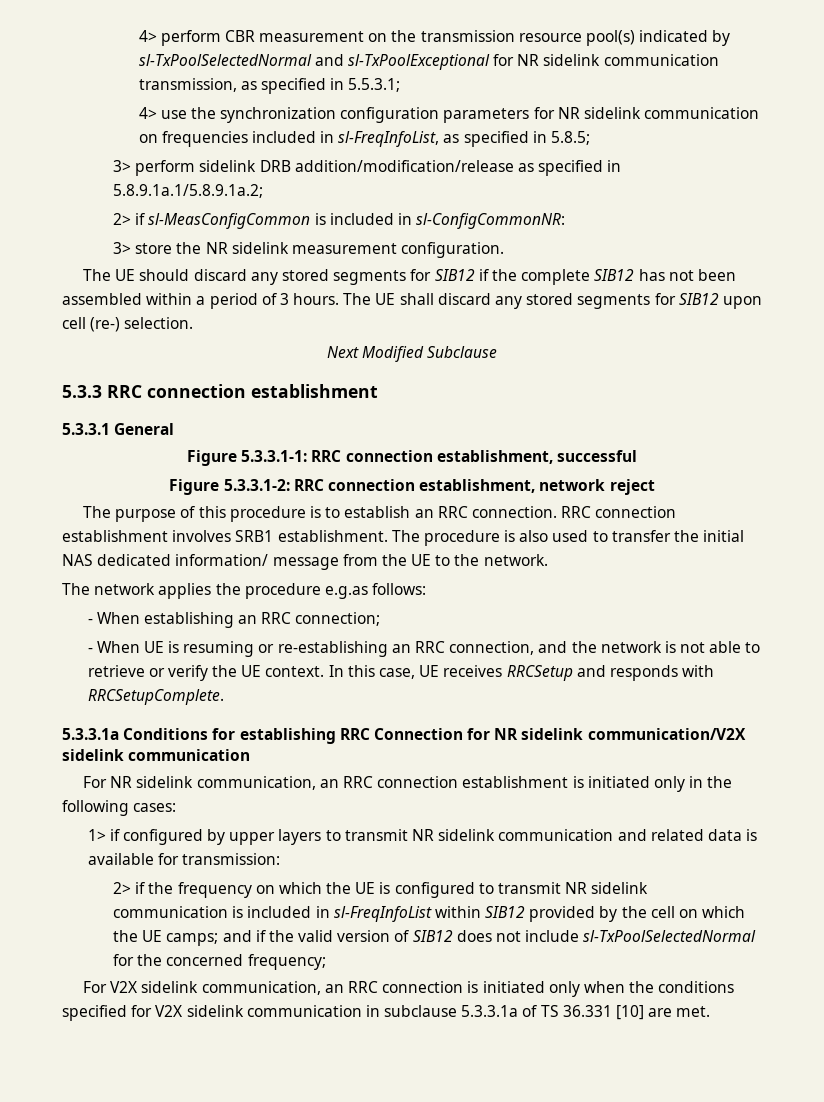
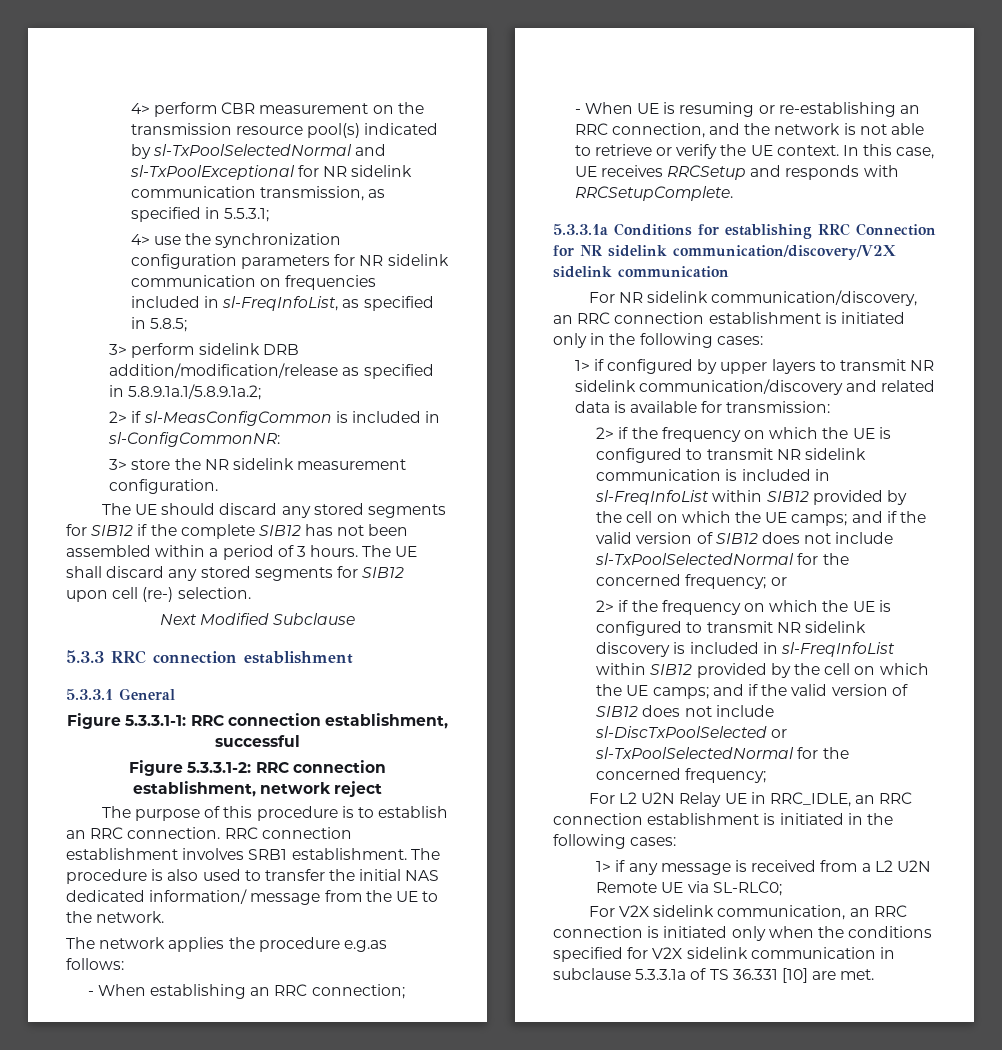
- 5.3.3.1a Conditions for establishing RRC Connection for NR sidelink communication/V2X sidelink communication
+ 5.3.3.1a Conditions for establishing RRC Connection for NR sidelink communication/discovery/V2X sidelink communication
- For NR sidelink communication, an RRC connection establishment is initiated only in the following cases:
+ For NR sidelink communication/discovery, an RRC connection establishment is initiated only in the following cases:
- 1> if configured by upper layers to transmit NR sidelink communication and related data is available for transmission:
+ 1> if configured by upper layers to transmit NR sidelink communication/discovery and related data is available for transmission:
- 2> if the frequency on which the UE is configured to transmit NR sidelink communication is included in sl-FreqInfoList within SIB12 provided by the cell on which the UE camps; and if the valid version of SIB12 does not include sl-TxPoolSelectedNormal for the concerned frequency;
+ 2> if the frequency on which the UE is configured to transmit NR sidelink communication is included in sl-FreqInfoList within SIB12 provided by the cell on which the UE camps; and if the valid version of SIB12 does not include sl-TxPoolSelectedNormal for the concerned frequency; or
+ 2> if the frequency on which the UE is configured to transmit NR sidelink discovery is included in sl-FreqInfoList within SIB12 provided by the cell on which the UE camps; and if the valid version of SIB12 does not include sl-DiscTxPoolSelected or sl-TxPoolSelectedNormal for the concerned frequency;
+ For L2 U2N Relay UE in RRC_IDLE, an RRC connection establishment is initiated in the following cases:
+ 1> if any message is received from a L2 U2N Remote UE via SL-RLC0;

